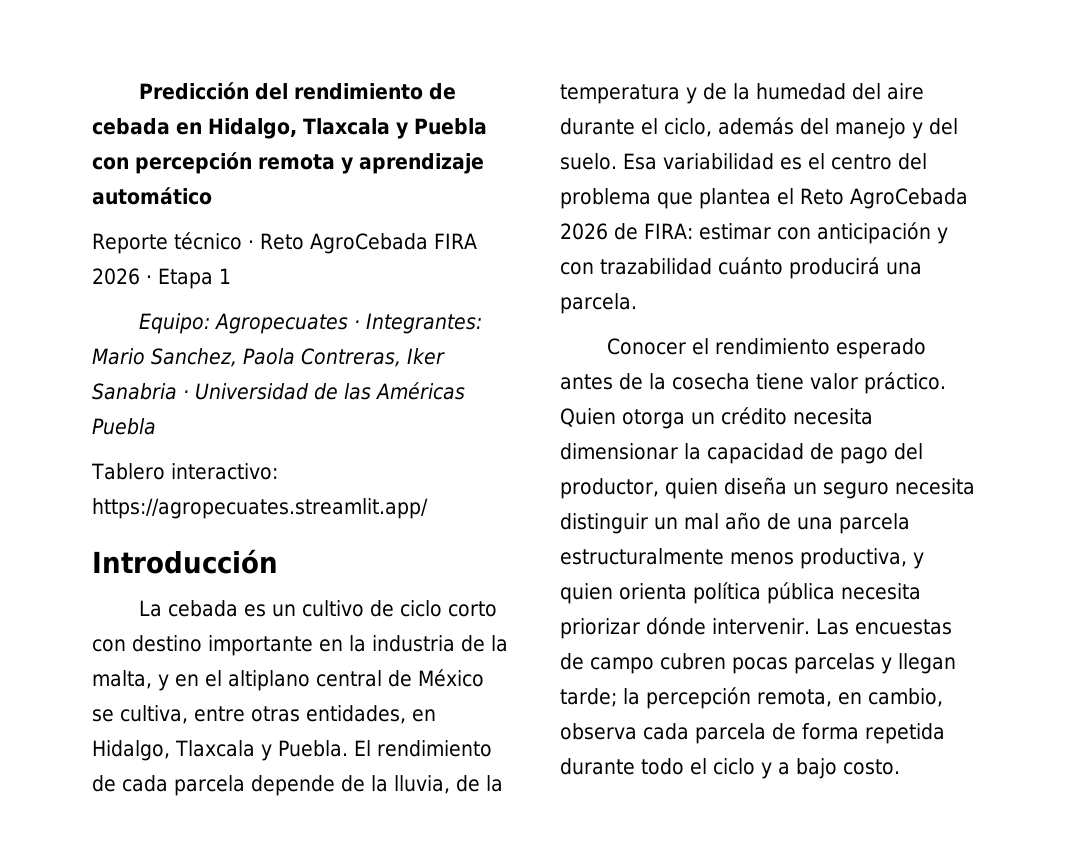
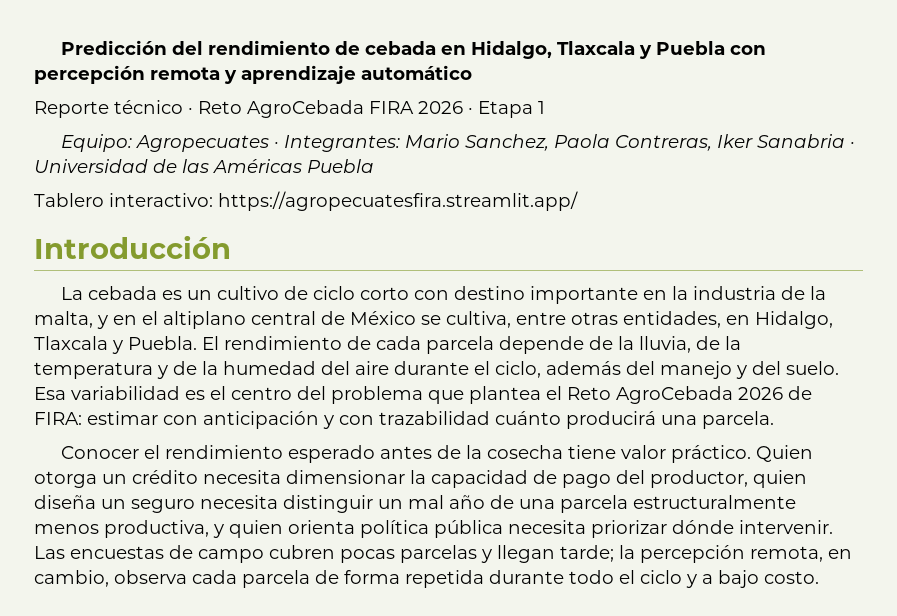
- Tablero interactivo: https://agropecuates.streamlit.app/
+ Tablero interactivo: https://agropecuatesfira.streamlit.app/

